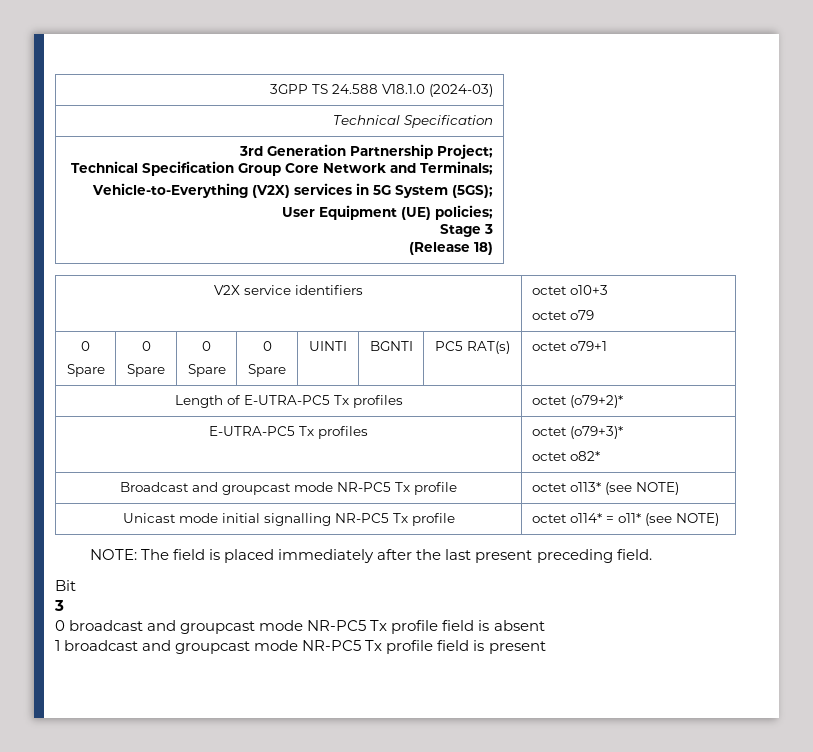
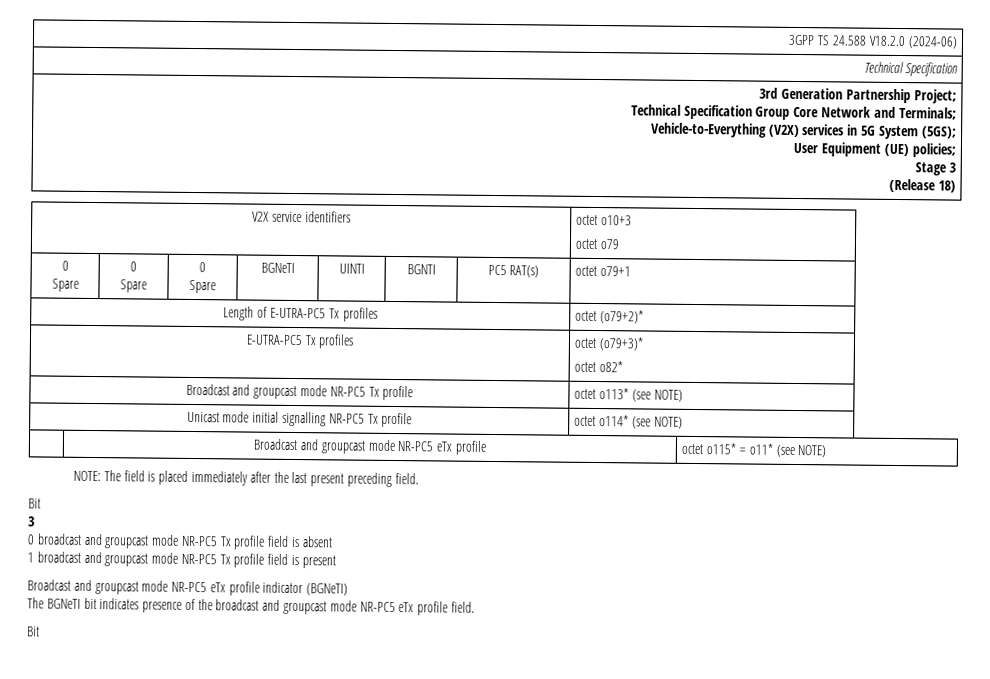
- 3GPP TS 24.588 V18.1.0 (2024-03)
+ 3GPP TS 24.588 V18.2.0 (2024-06)
  V2X service identifiers | octet o10+3
  octet o79
  0
  Spare | 0
  Spare | 0
- Spare | 0
- Spare | UINTI | BGNTI | PC5 RAT(s) | octet o79+1
+ Spare | BGNeTI | UINTI | BGNTI | PC5 RAT(s) | octet o79+1
- Unicast mode initial signalling NR-PC5 Tx profile | octet o114* = o11* (see NOTE)
+ Unicast mode initial signalling NR-PC5 Tx profile | octet o114* (see NOTE)
+ | Broadcast and groupcast mode NR-PC5 eTx profile | octet o115* = o11* (see NOTE)
+ Broadcast and groupcast mode NR-PC5 eTx profile indicator (BGNeTI)
+ The BGNeTI bit indicates presence of the broadcast and groupcast mode NR-PC5 eTx profile field.
+ Bit

